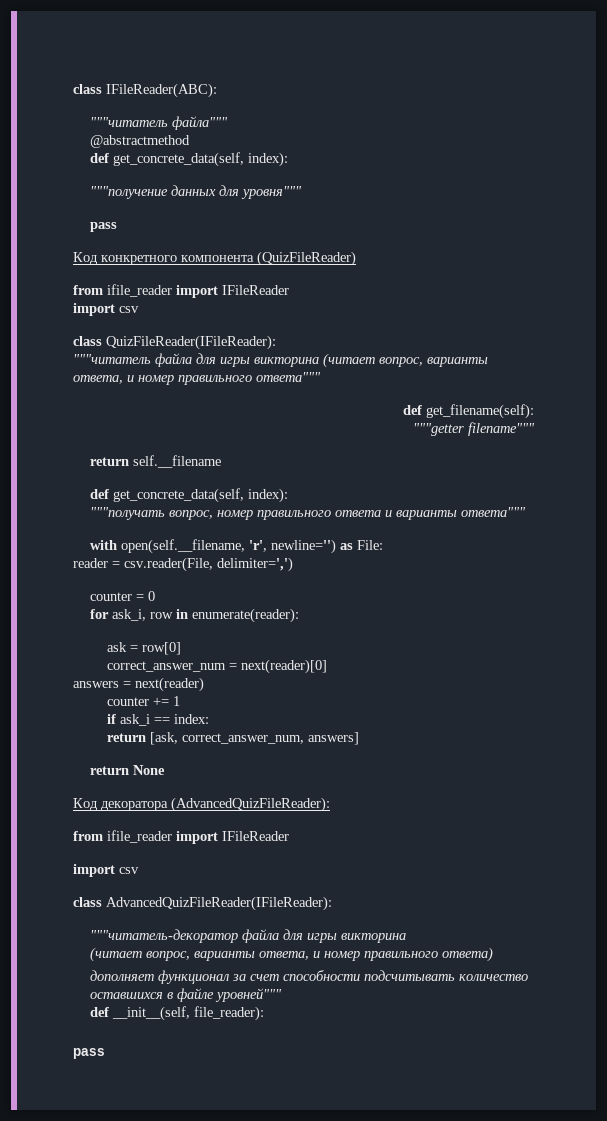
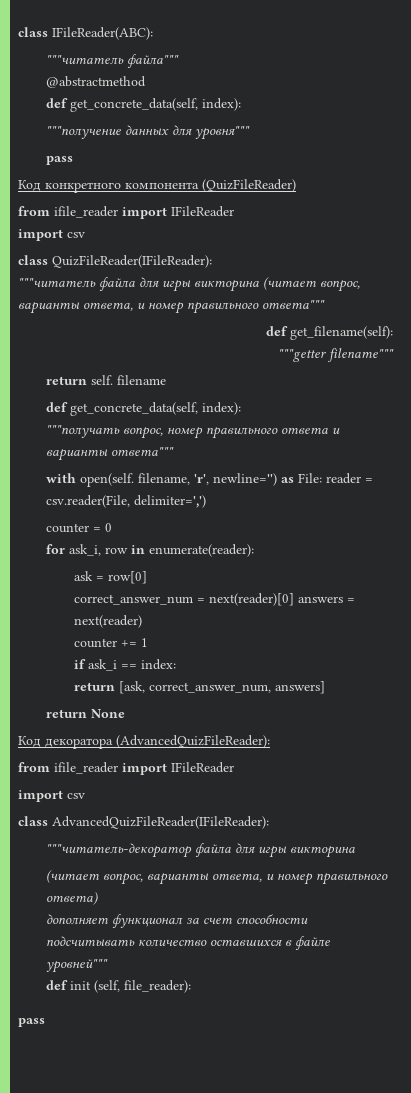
- return self.__filename
+ return self. filename
- with open(self.__filename, 'r', newline='') as File:
- reader = csv.reader(File, delimiter=',')
+ with open(self. filename, 'r', newline='') as File: reader = csv.reader(File, delimiter=',')
- correct_answer_num = next(reader)[0]
- answers = next(reader)
+ correct_answer_num = next(reader)[0] answers = next(reader)
- def __init__(self, file_reader):
+ def init (self, file_reader):

